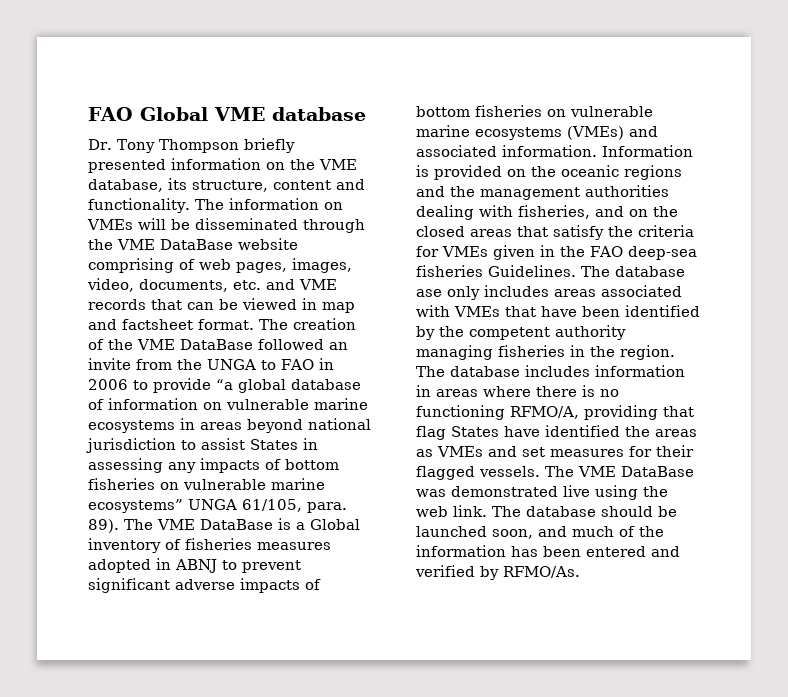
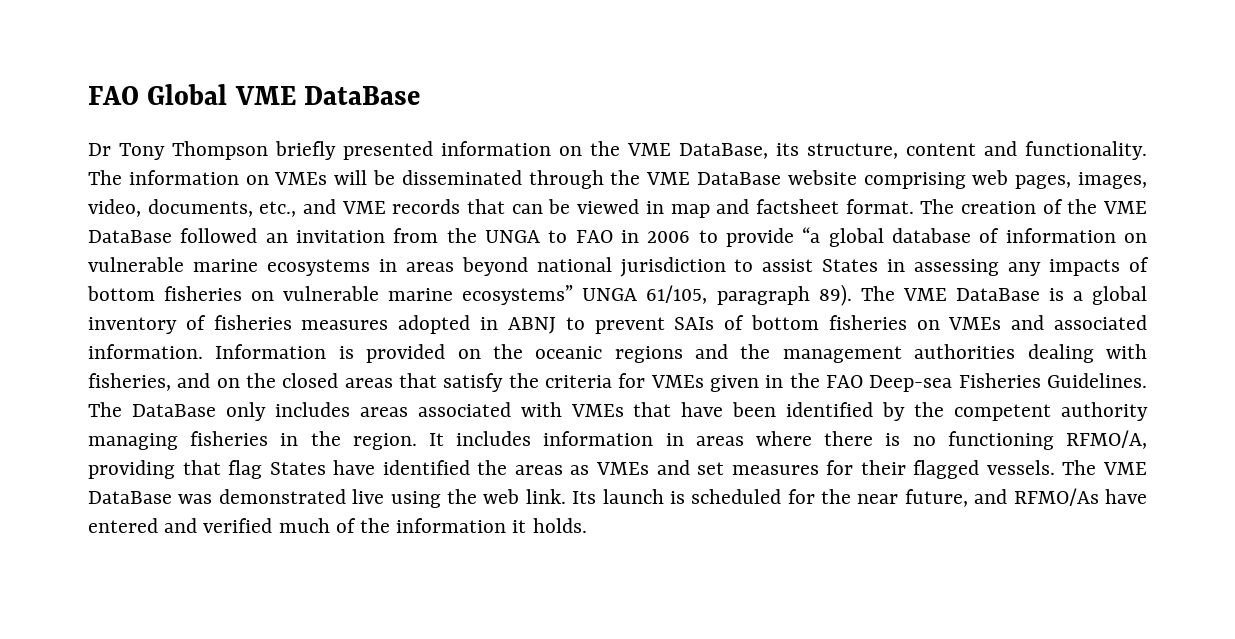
- FAO Global VME database
- Dr. Tony Thompson briefly presented information on the VME database, its structure, content and functionality.
+ FAO Global VME DataBase
+ Dr Tony Thompson briefly presented information on the VME DataBase, its structure, content and functionality.
- The information on VMEs will be disseminated through the VME DataBase website comprising of web pages, images, video, documents, etc. and VME records that can be viewed in map and factsheet format.
+ The information on VMEs will be disseminated through the VME DataBase website comprising web pages, images, video, documents, etc., and VME records that can be viewed in map and factsheet format.
- The creation of the VME DataBase followed an invite from the UNGA to FAO in 2006 to provide “a global database of information on vulnerable marine ecosystems in areas beyond national jurisdiction to assist States in assessing any impacts of bottom fisheries on vulnerable marine ecosystems” UNGA 61/105, para. 89).
+ The creation of the VME DataBase followed an invitation from the UNGA to FAO in 2006 to provide “a global database of information on vulnerable marine ecosystems in areas beyond national jurisdiction to assist States in assessing any impacts of bottom fisheries on vulnerable marine ecosystems” UNGA 61/105, paragraph 89).
- The VME DataBase is a Global inventory of fisheries measures adopted in ABNJ to prevent significant adverse impacts of bottom fisheries on vulnerable marine ecosystems (VMEs) and associated information.
+ The VME DataBase is a global inventory of fisheries measures adopted in ABNJ to prevent SAIs of bottom fisheries on VMEs and associated information.
- Information is provided on the oceanic regions and the management authorities dealing with fisheries, and on the closed areas that satisfy the criteria for VMEs given in the FAO deep-sea fisheries Guidelines. The database ase only includes areas associated with VMEs that have been identified by the competent authority managing fisheries in the region.
+ Information is provided on the oceanic regions and the management authorities dealing with fisheries, and on the closed areas that satisfy the criteria for VMEs given in the FAO Deep-sea Fisheries Guidelines. The DataBase only includes areas associated with VMEs that have been identified by the competent authority managing fisheries in the region.
- The database includes information in areas where there is no functioning RFMO/A, providing that flag States have identified the areas as VMEs and set measures for their flagged vessels.
+ It includes information in areas where there is no functioning RFMO/A, providing that flag States have identified the areas as VMEs and set measures for their flagged vessels.
- The database should be launched soon, and much of the information has been entered and verified by RFMO/As.
+ Its launch is scheduled for the near future, and RFMO/As have entered and verified much of the information it holds.

